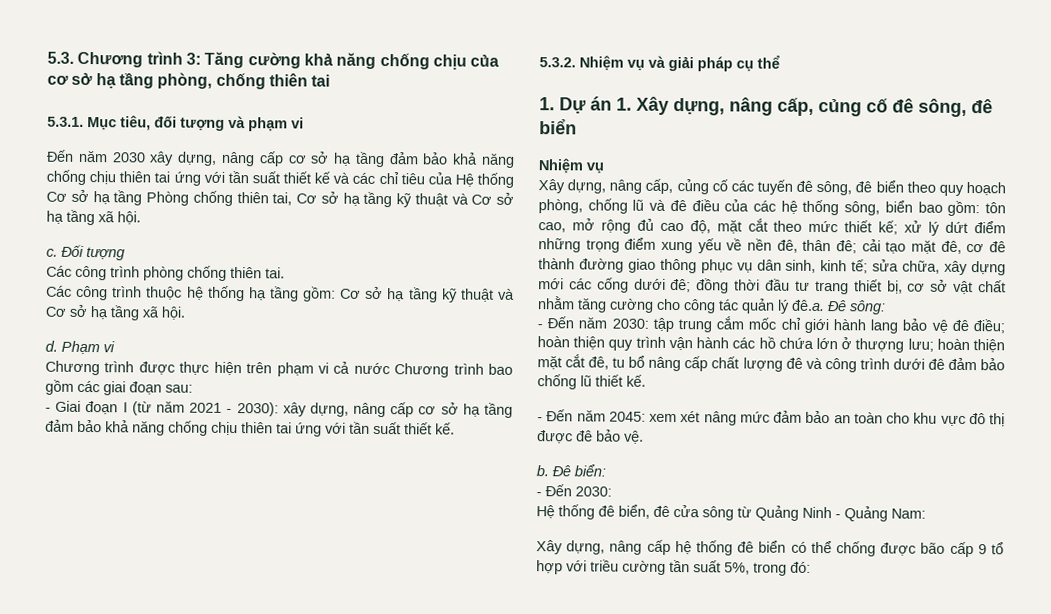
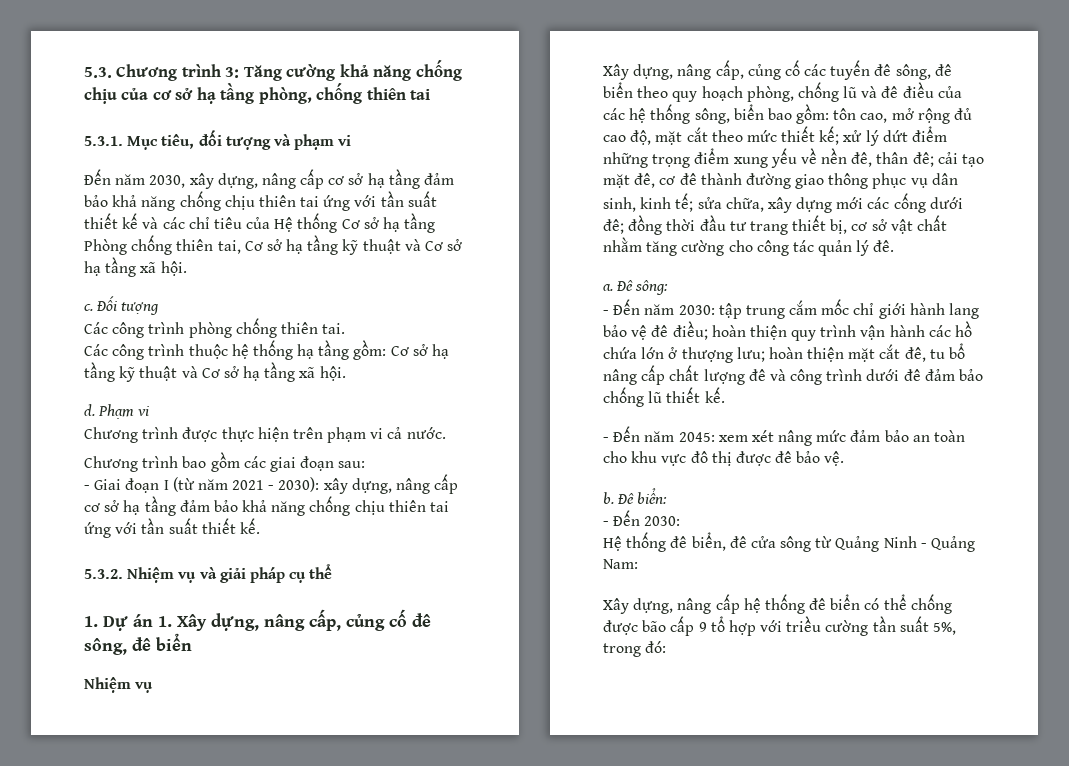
- Đến năm 2030 xây dựng, nâng cấp cơ sở hạ tầng đảm bảo khả năng chống chịu thiên tai ứng với tần suất thiết kế và các chỉ tiêu của Hệ thống Cơ sở hạ tầng Phòng chống thiên tai, Cơ sở hạ tầng kỹ thuật và Cơ sở hạ tầng xã hội.
+ Đến năm 2030, xây dựng, nâng cấp cơ sở hạ tầng đảm bảo khả năng chống chịu thiên tai ứng với tần suất thiết kế và các chỉ tiêu của Hệ thống Cơ sở hạ tầng Phòng chống thiên tai, Cơ sở hạ tầng kỹ thuật và Cơ sở hạ tầng xã hội.
- Chương trình được thực hiện trên phạm vi cả nước Chương trình bao gồm các giai đoạn sau:
+ Chương trình được thực hiện trên phạm vi cả nước.
+ Chương trình bao gồm các giai đoạn sau:
- đồng thời đầu tư trang thiết bị, cơ sở vật chất nhằm tăng cường cho công tác quản lý đê.a. Đê sông:
+ đồng thời đầu tư trang thiết bị, cơ sở vật chất nhằm tăng cường cho công tác quản lý đê.
+ a. Đê sông:

